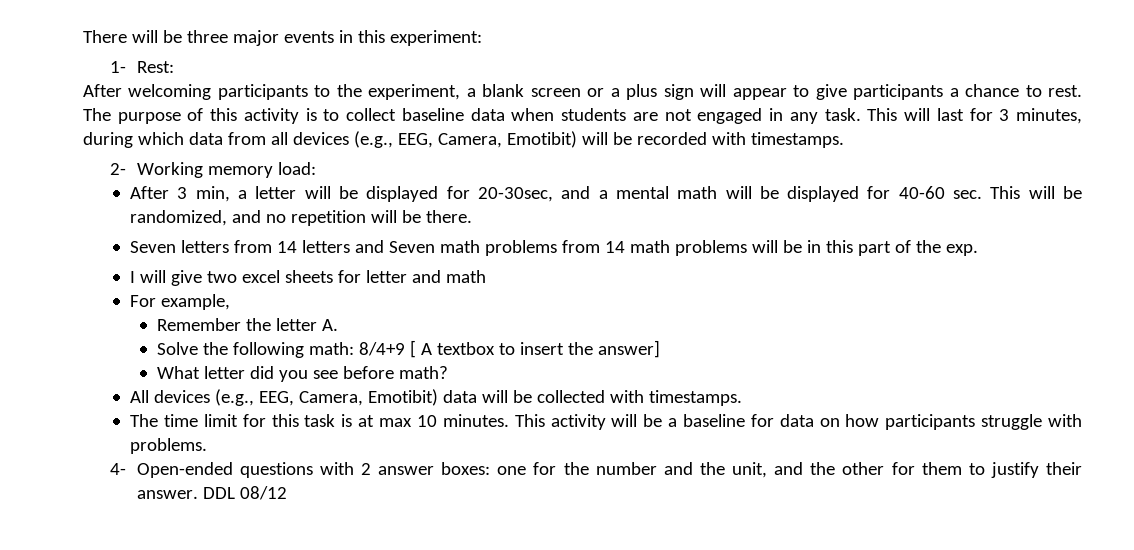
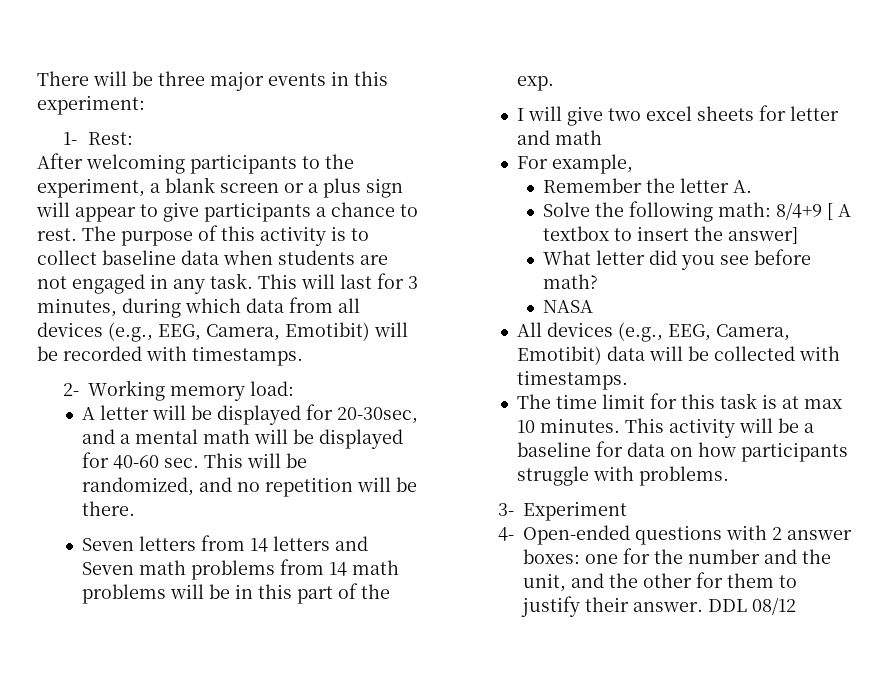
- After 3 min, a letter will be displayed for 20-30sec, and a mental math will be displayed for 40-60 sec. This will be randomized, and no repetition will be there.
+ A letter will be displayed for 20-30sec, and a mental math will be displayed for 40-60 sec. This will be randomized, and no repetition will be there.
+ NASA
+ 3- Experiment

